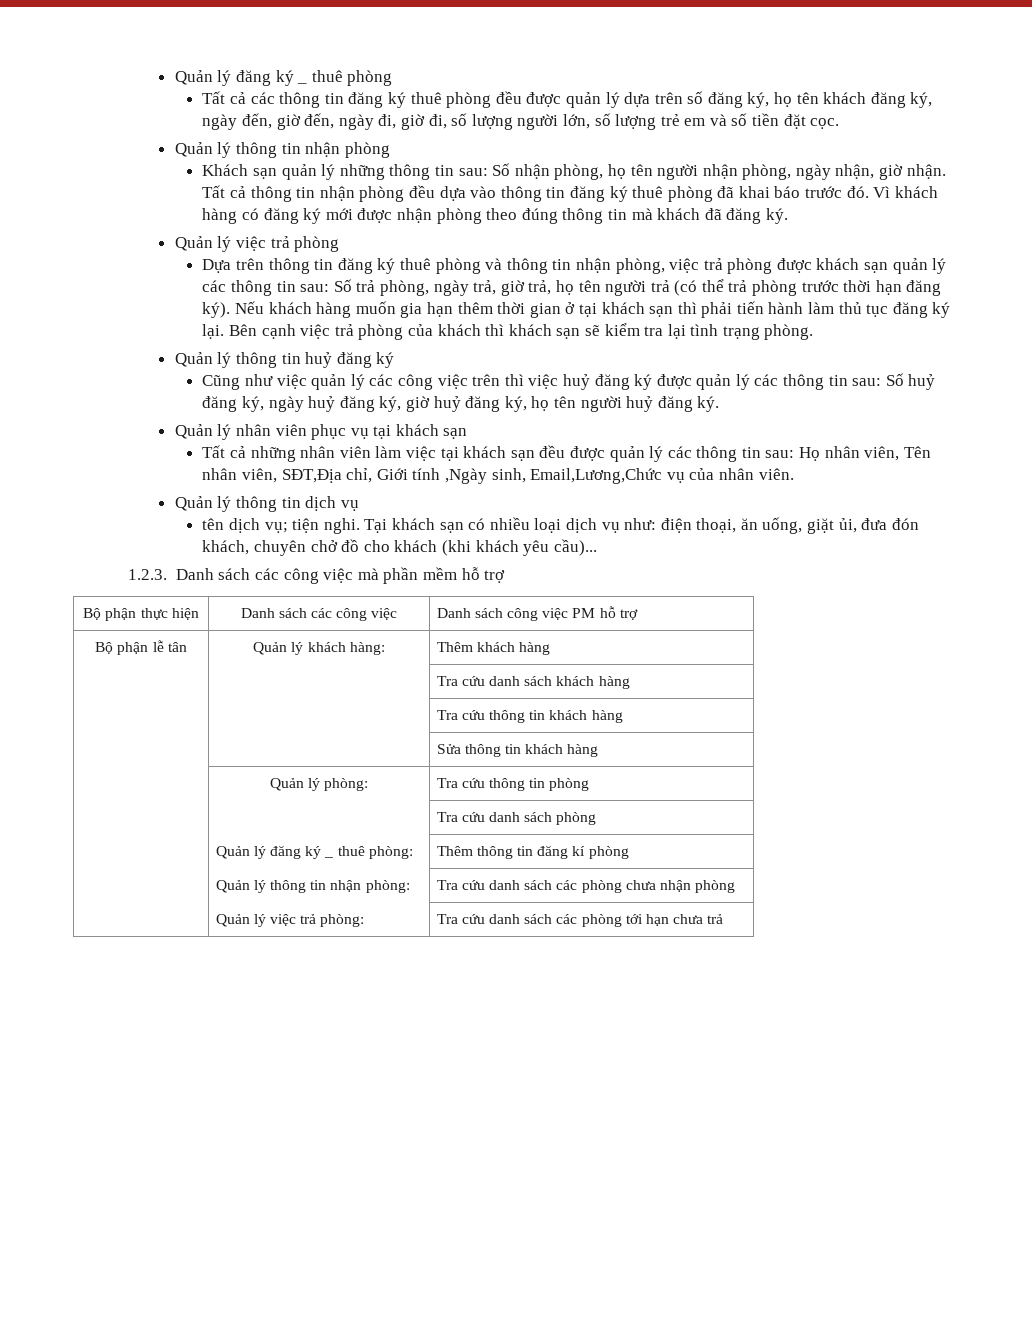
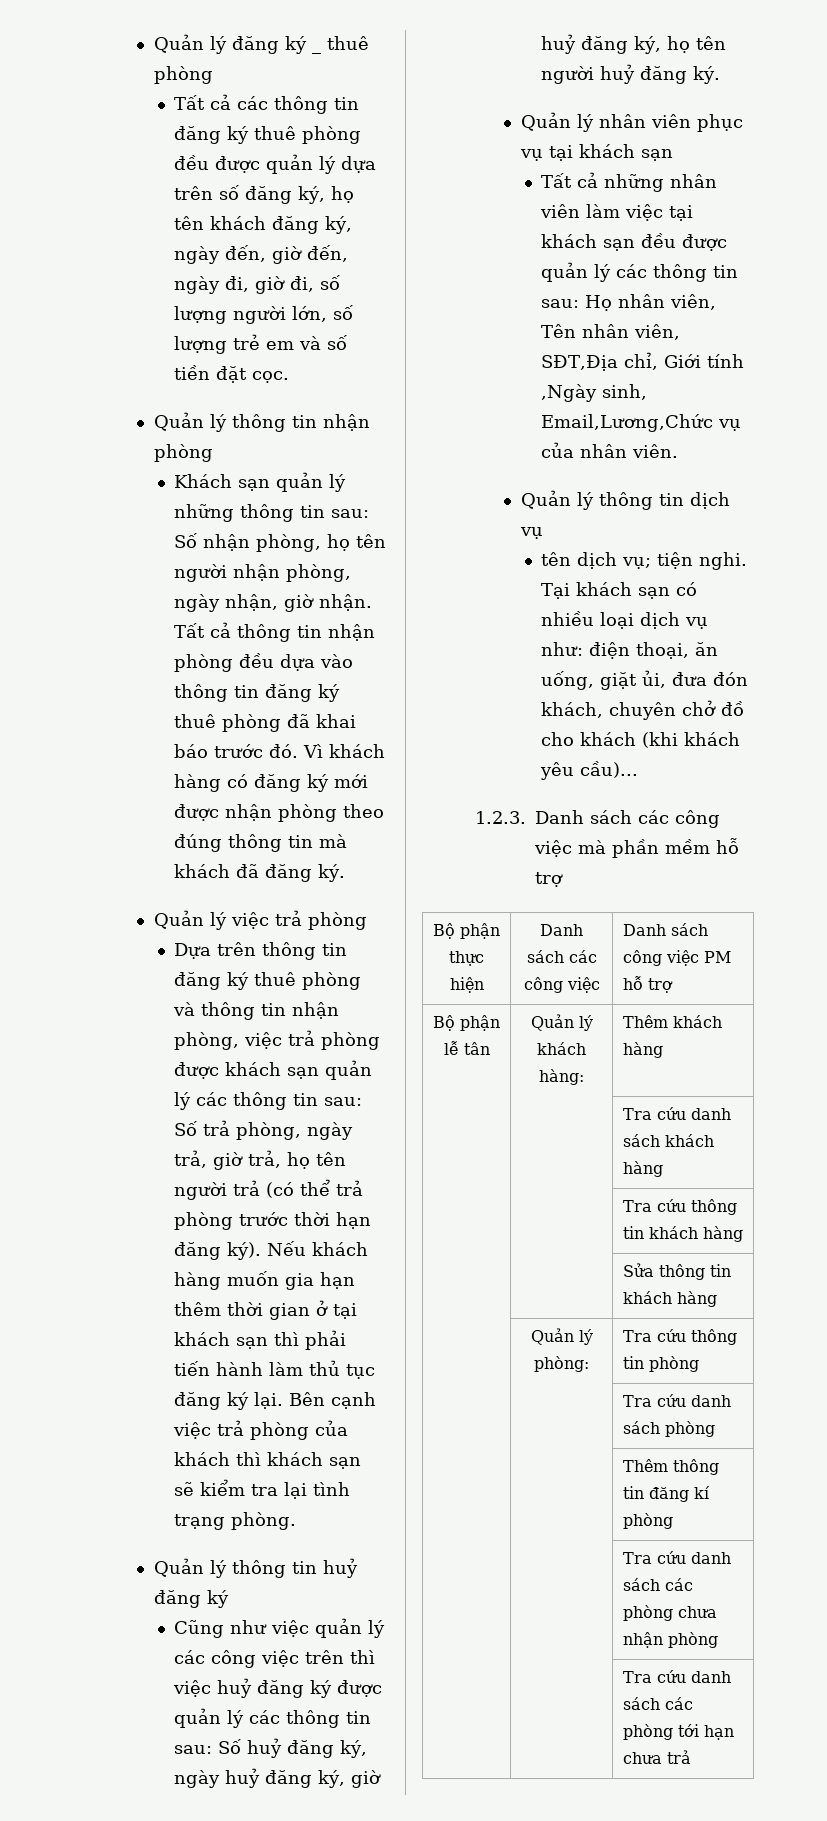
- | Quản lý đăng ký _ thuê phòng: | Thêm thông tin đăng kí phòng
+ | | Thêm thông tin đăng kí phòng
- | Quản lý thông tin nhận phòng: | Tra cứu danh sách các phòng chưa nhận phòng
+ | | Tra cứu danh sách các phòng chưa nhận phòng
- | Quản lý việc trả phòng: | Tra cứu danh sách các phòng tới hạn chưa trả
+ | | Tra cứu danh sách các phòng tới hạn chưa trả

